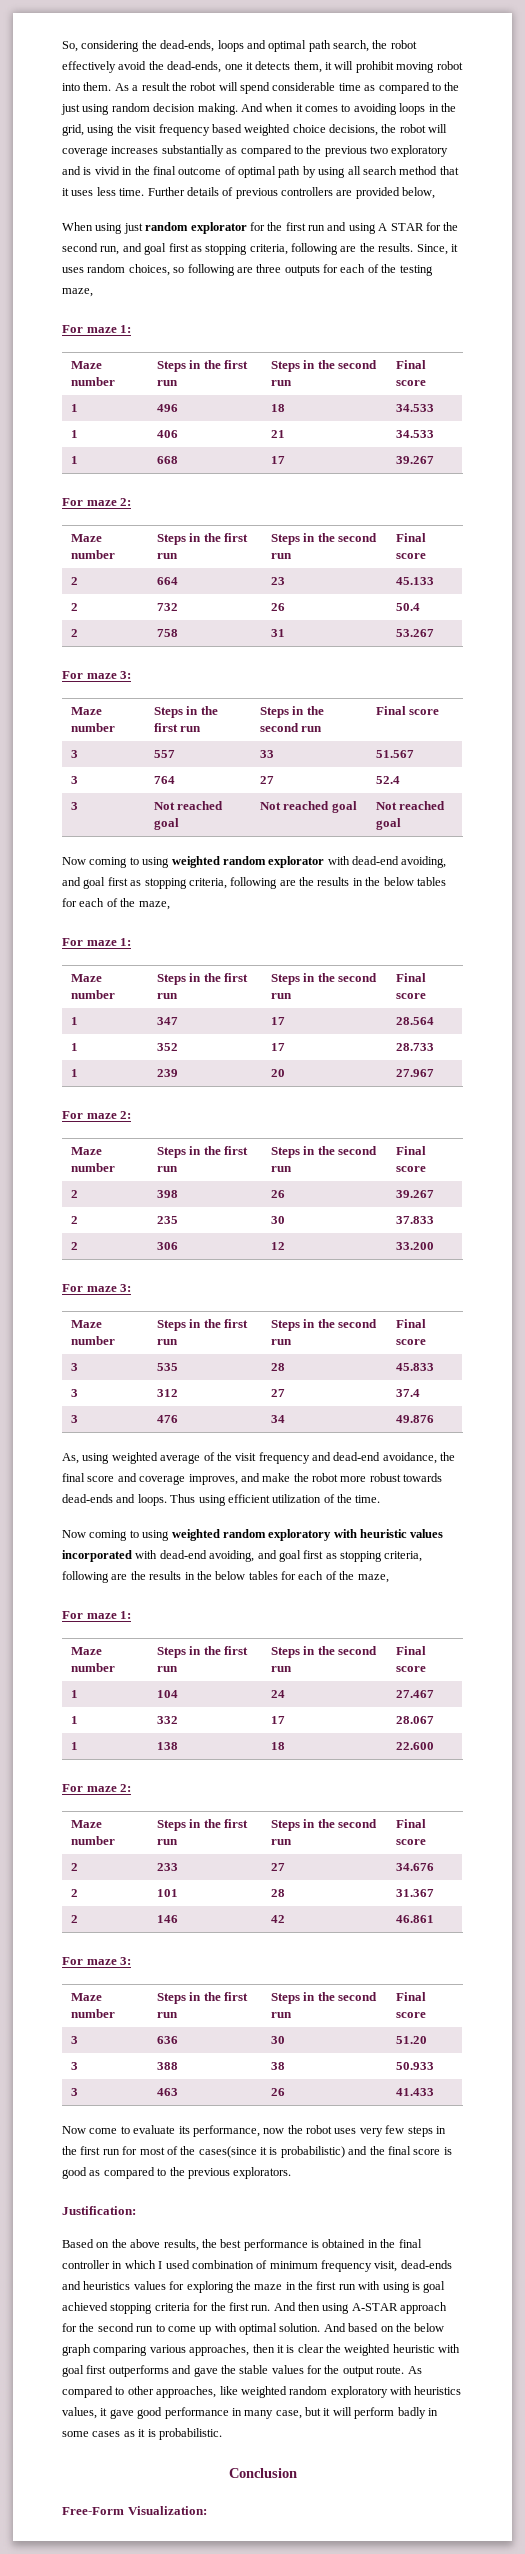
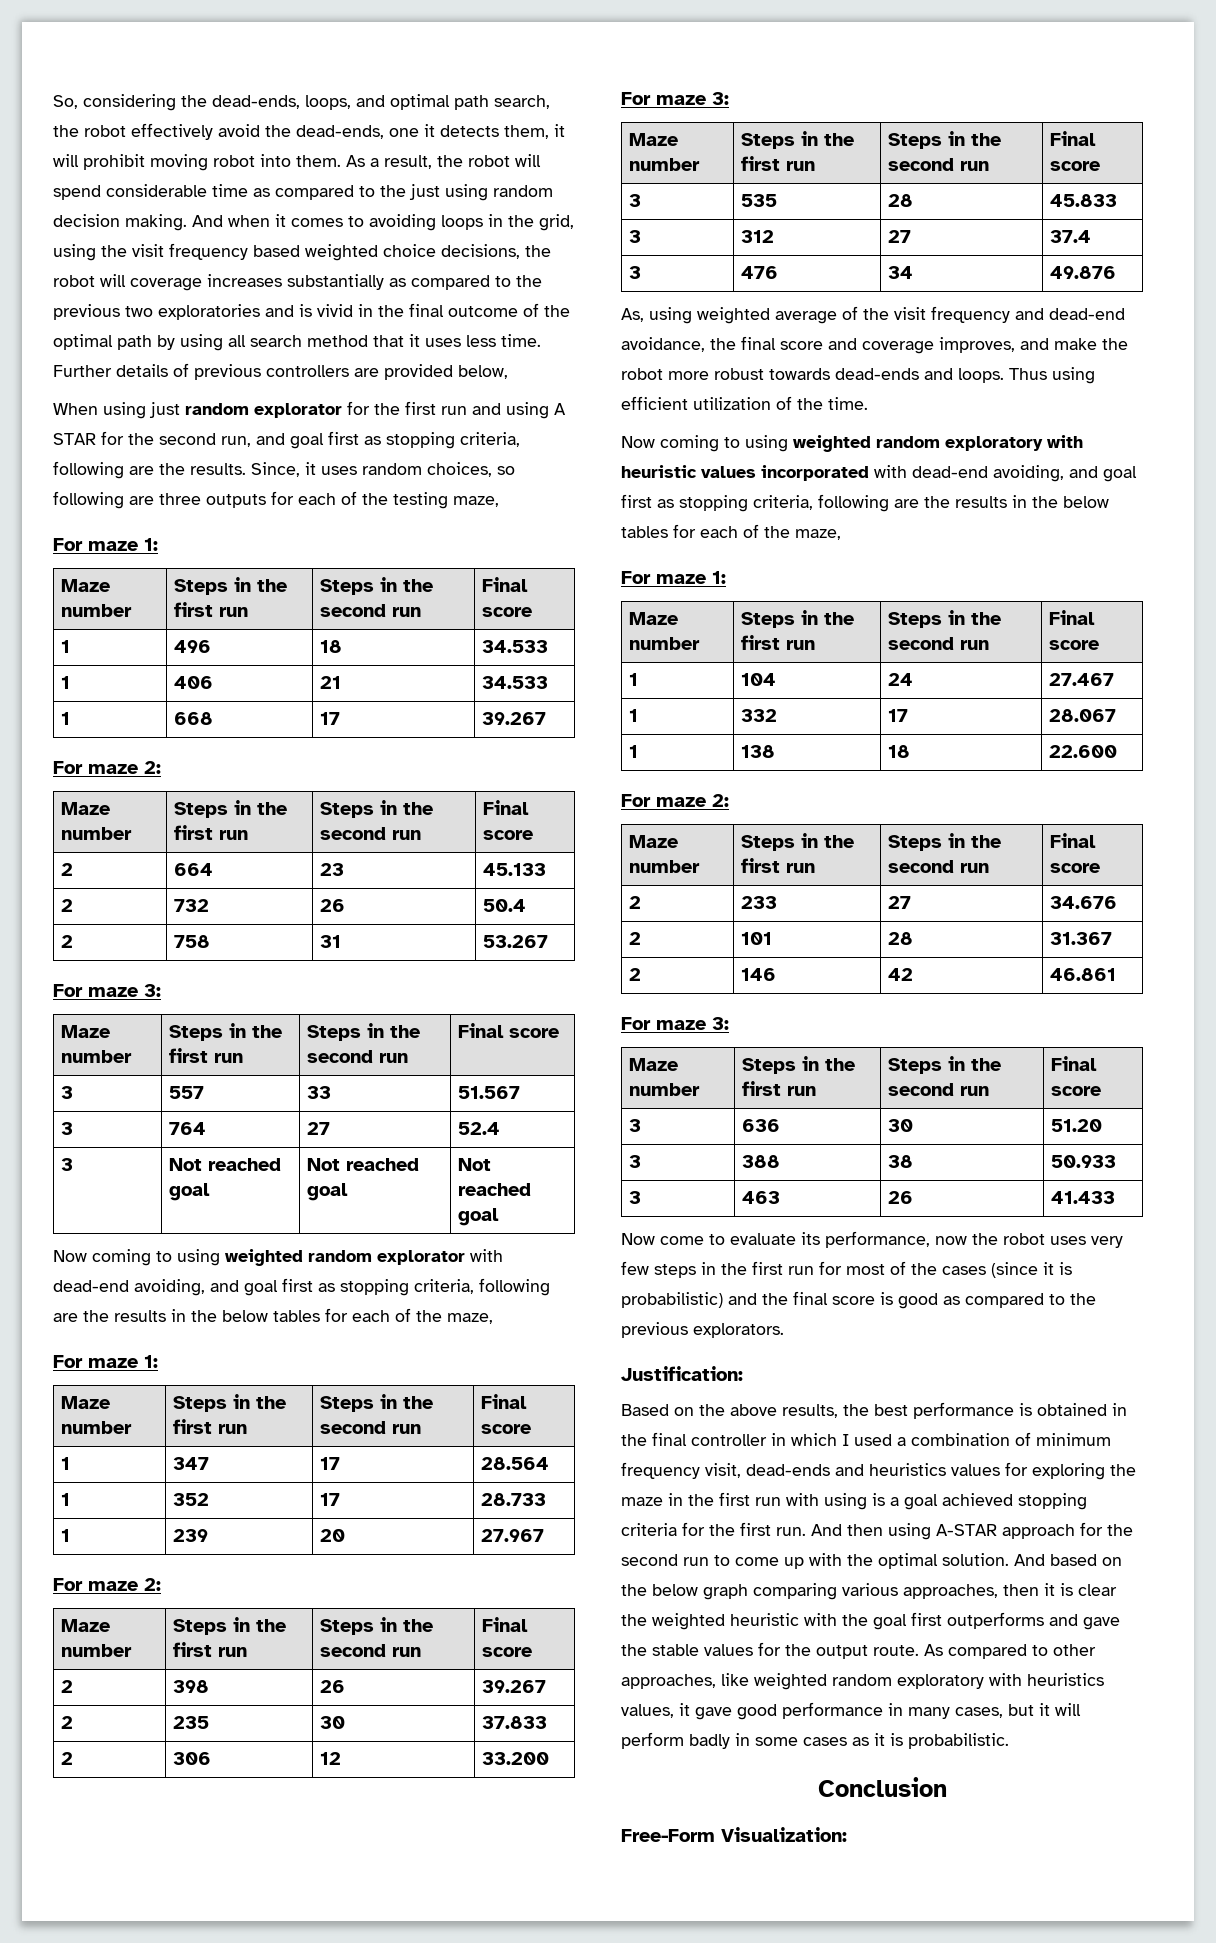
- So, considering the dead-ends, loops and optimal path search, the robot effectively avoid the dead-ends, one it detects them, it will prohibit moving robot into them.
+ So, considering the dead-ends, loops, and optimal path search, the robot effectively avoid the dead-ends, one it detects them, it will prohibit moving robot into them.
- As a result the robot will spend considerable time as compared to the just using random decision making.
+ As a result, the robot will spend considerable time as compared to the just using random decision making.
- And when it comes to avoiding loops in the grid, using the visit frequency based weighted choice decisions, the robot will coverage increases substantially as compared to the previous two exploratory and is vivid in the final outcome of optimal path by using all search method that it uses less time.
+ And when it comes to avoiding loops in the grid, using the visit frequency based weighted choice decisions, the robot will coverage increases substantially as compared to the previous two exploratories and is vivid in the final outcome of the optimal path by using all search method that it uses less time.
- Now come to evaluate its performance, now the robot uses very few steps in the first run for most of the cases(since it is probabilistic) and the final score is good as compared to the previous explorators.
+ Now come to evaluate its performance, now the robot uses very few steps in the first run for most of the cases (since it is probabilistic) and the final score is good as compared to the previous explorators.
- Based on the above results, the best performance is obtained in the final controller in which I used combination of minimum frequency visit, dead-ends and heuristics values for exploring the maze in the first run with using is goal achieved stopping criteria for the first run.
+ Based on the above results, the best performance is obtained in the final controller in which I used a combination of minimum frequency visit, dead-ends and heuristics values for exploring the maze in the first run with using is a goal achieved stopping criteria for the first run.
- And then using A-STAR approach for the second run to come up with optimal solution.
+ And then using A-STAR approach for the second run to come up with the optimal solution.
- And based on the below graph comparing various approaches, then it is clear the weighted heuristic with goal first outperforms and gave the stable values for the output route.
+ And based on the below graph comparing various approaches, then it is clear the weighted heuristic with the goal first outperforms and gave the stable values for the output route.
- As compared to other approaches, like weighted random exploratory with heuristics values, it gave good performance in many case, but it will perform badly in some cases as it is probabilistic.
+ As compared to other approaches, like weighted random exploratory with heuristics values, it gave good performance in many cases, but it will perform badly in some cases as it is probabilistic.

